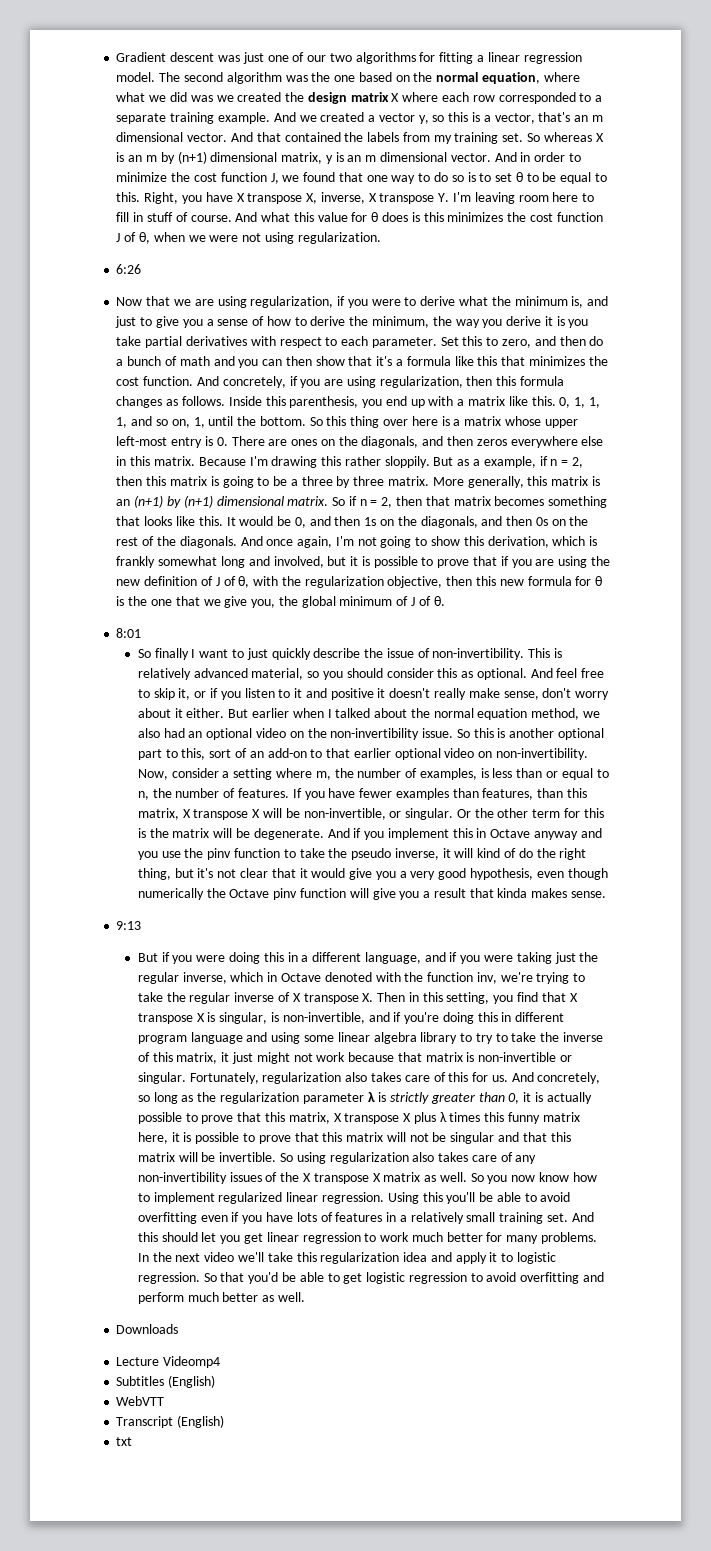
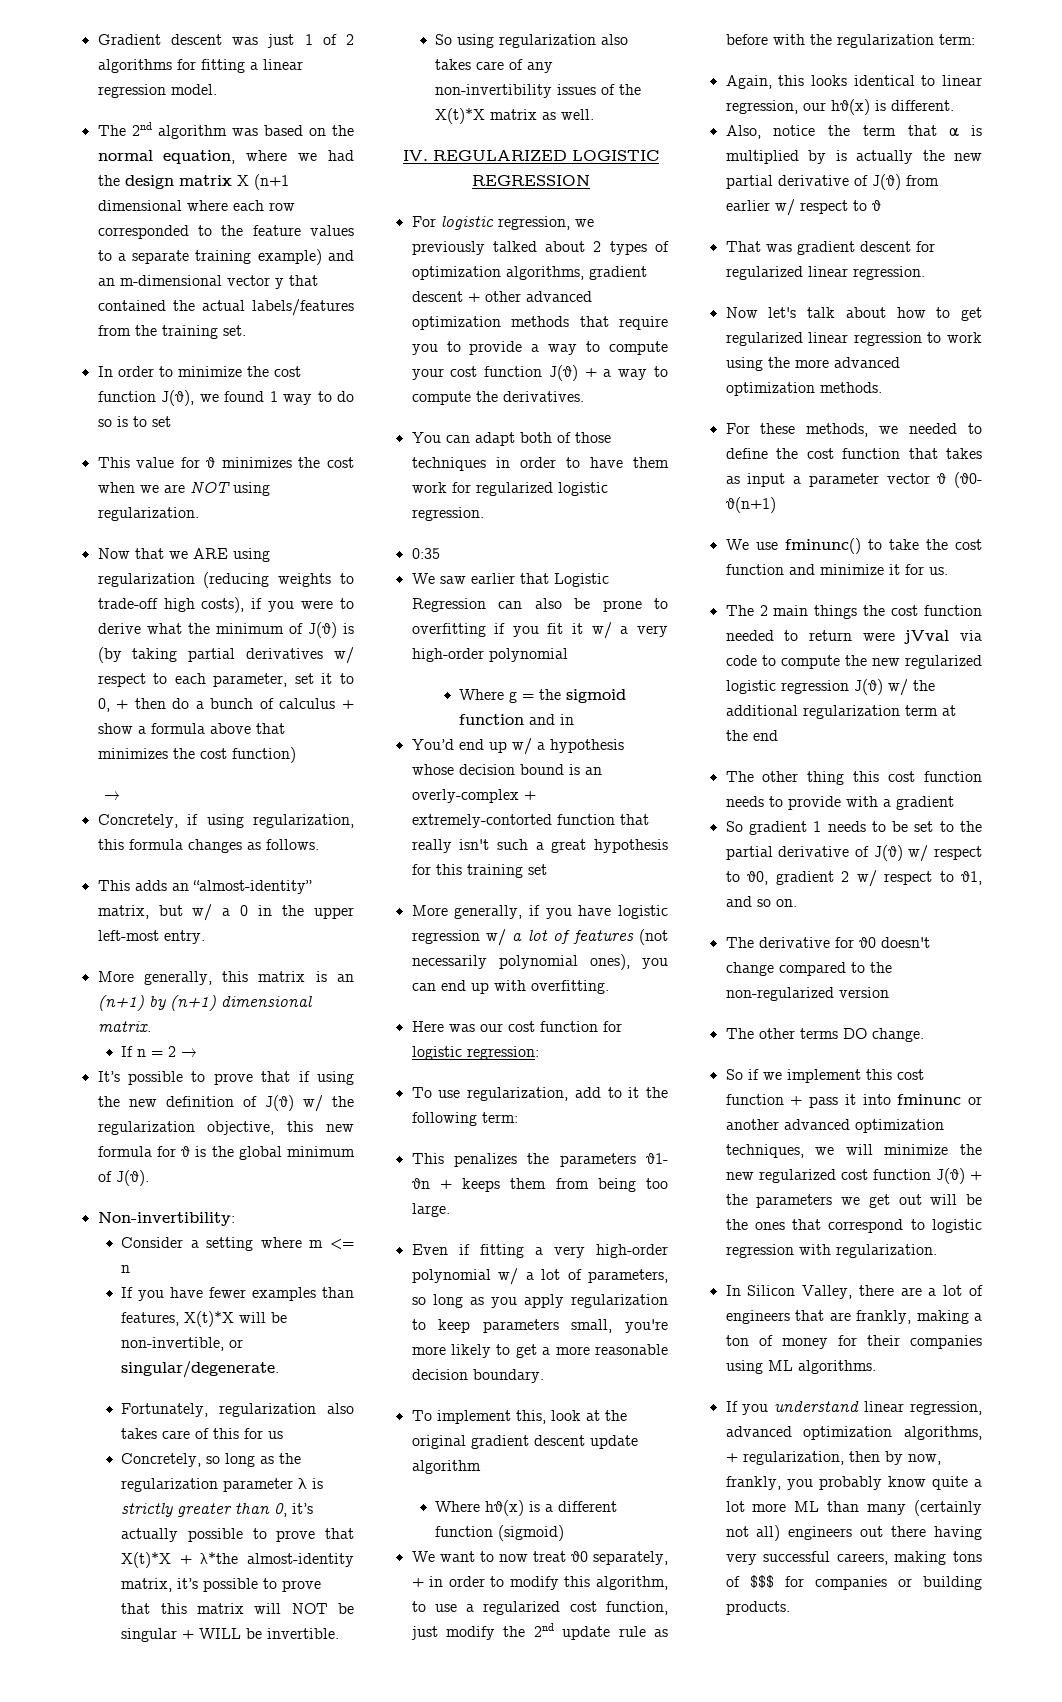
- Gradient descent was just one of our two algorithms for fitting a linear regression model. The second algorithm was the one based on the normal equation, where what we did was we created the design matrix X where each row corresponded to a separate training example. And we created a vector y, so this is a vector, that's an m dimensional vector. And that contained the labels from my training set. So whereas X is an m by (n+1) dimensional matrix, y is an m dimensional vector. And in order to minimize the cost function J, we found that one way to do so is to set θ to be equal to this. Right, you have X transpose X, inverse, X transpose Y. I'm leaving room here to fill in stuff of course. And what this value for θ does is this minimizes the cost function J of θ, when we were not using regularization.
+ Gradient descent was just 1 of 2 algorithms for fitting a linear regression model.
+ The 2nd algorithm was based on the normal equation, where we had the design matrix X (n+1 dimensional where each row corresponded to the feature values to a separate training example) and an m-dimensional vector y that contained the actual labels/features from the training set.
+ In order to minimize the cost function J(θ), we found 1 way to do so is to set
+ This value for θ minimizes the cost when we are NOT using regularization.
- 6:26
- Now that we are using regularization, if you were to derive what the minimum is, and just to give you a sense of how to derive the minimum, the way you derive it is you take partial derivatives with respect to each parameter. Set this to zero, and then do a bunch of math and you can then show that it's a formula like this that minimizes the cost function. And concretely, if you are using regularization, then this formula changes as follows. Inside this parenthesis, you end up with a matrix like this. 0, 1, 1, 1, and so on, 1, until the bottom. So this thing over here is a matrix whose upper left-most entry is 0. There are ones on the diagonals, and then zeros everywhere else in this matrix. Because I'm drawing this rather sloppily. But as a example, if n = 2, then this matrix is going to be a three by three matrix. More generally, this matrix is an (n+1) by (n+1) dimensional matrix. So if n = 2, then that matrix becomes something that looks like this. It would be 0, and then 1s on the diagonals, and then 0s on the rest of the diagonals. And once again, I'm not going to show this derivation, which is frankly somewhat long and involved, but it is possible to prove that if you are using the new definition of J of θ, with the regularization objective, then this new formula for θ is the one that we give you, the global minimum of J of θ.
- 8:01
- So finally I want to just quickly describe the issue of non-invertibility. This is relatively advanced material, so you should consider this as optional. And feel free to skip it, or if you listen to it and positive it doesn't really make sense, don't worry about it either. But earlier when I talked about the normal equation method, we also had an optional video on the non-invertibility issue. So this is another optional part to this, sort of an add-on to that earlier optional video on non-invertibility. Now, consider a setting where m, the number of examples, is less than or equal to n, the number of features. If you have fewer examples than features, than this matrix, X transpose X will be non-invertible, or singular. Or the other term for this is the matrix will be degenerate. And if you implement this in Octave anyway and you use the pinv function to take the pseudo inverse, it will kind of do the right thing, but it's not clear that it would give you a very good hypothesis, even though numerically the Octave pinv function will give you a result that kinda makes sense.
- 9:13
- But if you were doing this in a different language, and if you were taking just the regular inverse, which in Octave denoted with the function inv, we're trying to take the regular inverse of X transpose X. Then in this setting, you find that X transpose X is singular, is non-invertible, and if you're doing this in different program language and using some linear algebra library to try to take the inverse of this matrix, it just might not work because that matrix is non-invertible or singular. Fortunately, regularization also takes care of this for us. And concretely, so long as the regularization parameter λ is strictly greater than 0, it is actually possible to prove that this matrix, X transpose X plus λ times this funny matrix here, it is possible to prove that this matrix will not be singular and that this matrix will be invertible. So using regularization also takes care of any non-invertibility issues of the X transpose X matrix as well. So you now know how to implement regularized linear regression. Using this you'll be able to avoid overfitting even if you have lots of features in a relatively small training set. And this should let you get linear regression to work much better for many problems. In the next video we'll take this regularization idea and apply it to logistic regression. So that you'd be able to get logistic regression to avoid overfitting and perform much better as well.
- Downloads
- Lecture Videomp4
- Subtitles (English)
- WebVTT
- Transcript (English)
- txt
+ Now that we ARE using regularization (reducing weights to trade-off high costs), if you were to derive what the minimum of J(θ) is (by taking partial derivatives w/ respect to each parameter, set it to 0, + then do a bunch of calculus + show a formula above that minimizes the cost function)
+ →
+ Concretely, if using regularization, this formula changes as follows.
+ This adds an “almost-identity” matrix, but w/ a 0 in the upper left-most entry.
+ More generally, this matrix is an (n+1) by (n+1) dimensional matrix.
+ If n = 2 →
+ It’s possible to prove that if using the new definition of J(θ) w/ the regularization objective, this new formula for θ is the global minimum of J(θ).
+ Non-invertibility:
+ Consider a setting where m <= n
+ If you have fewer examples than features, X(t)*X will be non-invertible, or singular/degenerate.
+ Fortunately, regularization also takes care of this for us
+ Concretely, so long as the regularization parameter λ is strictly greater than 0, it’s actually possible to prove that X(t)*X + λ*the almost-identity matrix, it’s possible to prove that this matrix will NOT be singular + WILL be invertible.
+ So using regularization also takes care of any non-invertibility issues of the X(t)*X matrix as well.
+ IV. REGULARIZED LOGISTIC REGRESSION
+ For logistic regression, we previously talked about 2 types of optimization algorithms, gradient descent + other advanced optimization methods that require you to provide a way to compute your cost function J(θ) + a way to compute the derivatives.
+ You can adapt both of those techniques in order to have them work for regularized logistic regression.
+ 0:35
+ We saw earlier that Logistic Regression can also be prone to overfitting if you fit it w/ a very high-order polynomial
+ Where g = the sigmoid function and in
+ You’d end up w/ a hypothesis whose decision bound is an overly-complex + extremely-contorted function that really isn't such a great hypothesis for this training set
+ More generally, if you have logistic regression w/ a lot of features (not necessarily polynomial ones), you can end up with overfitting.
+ Here was our cost function for logistic regression:
+ To use regularization, add to it the following term:
+ This penalizes the parameters θ1- θn + keeps them from being too large.
+ Even if fitting a very high-order polynomial w/ a lot of parameters, so long as you apply regularization to keep parameters small, you're more likely to get a more reasonable decision boundary.
+ To implement this, look at the original gradient descent update algorithm
+ Where hθ(x) is a different function (sigmoid)
+ We want to now treat θ0 separately, + in order to modify this algorithm, to use a regularized cost function, just modify the 2nd update rule as before with the regularization term:
+ Again, this looks identical to linear regression, our hθ(x) is different.
+ Also, notice the term that α is multiplied by is actually the new partial derivative of J(θ) from earlier w/ respect to θ
+ That was gradient descent for regularized linear regression.
+ Now let's talk about how to get regularized linear regression to work using the more advanced optimization methods.
+ For these methods, we needed to define the cost function that takes as input a parameter vector θ (θ0- θ(n+1)
+ We use fminunc() to take the cost function and minimize it for us.
+ The 2 main things the cost function needed to return were jVval via code to compute the new regularized logistic regression J(θ) w/ the additional regularization term at the end
+ The other thing this cost function needs to provide with a gradient
+ So gradient 1 needs to be set to the partial derivative of J(θ) w/ respect to θ0, gradient 2 w/ respect to θ1, and so on.
+ The derivative for θ0 doesn't change compared to the non-regularized version
+ The other terms DO change.
+ So if we implement this cost function + pass it into fminunc or another advanced optimization techniques, we will minimize the new regularized cost function J(θ) + the parameters we get out will be the ones that correspond to logistic regression with regularization.
+ In Silicon Valley, there are a lot of engineers that are frankly, making a ton of money for their companies using ML algorithms.
+ If you understand linear regression, advanced optimization algorithms, + regularization, then by now, frankly, you probably know quite a lot more ML than many (certainly not all) engineers out there having very successful careers, making tons of $$$ for companies or building products.

